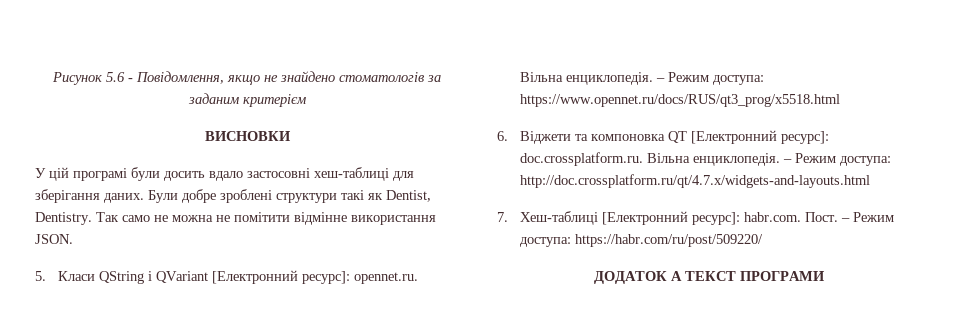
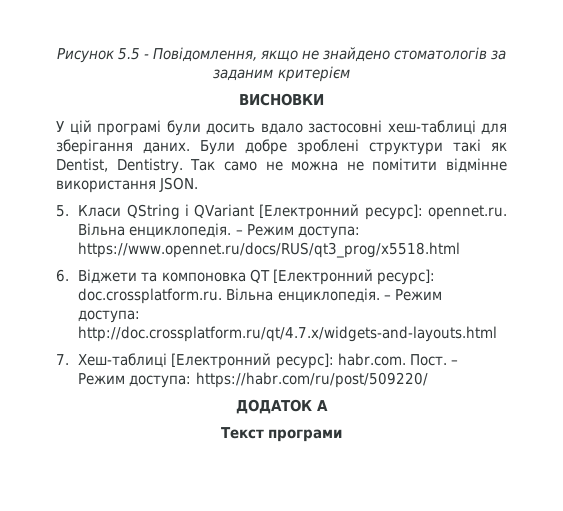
- Рисунок 5.6 - Повідомлення, якщо не знайдено стоматологів за заданим критерієм
+ Рисунок 5.5 - Повідомлення, якщо не знайдено стоматологів за заданим критерієм
- ДОДАТОК А ТЕКСТ ПРОГРАМИ
+ ДОДАТОК А
+ Текст програми

